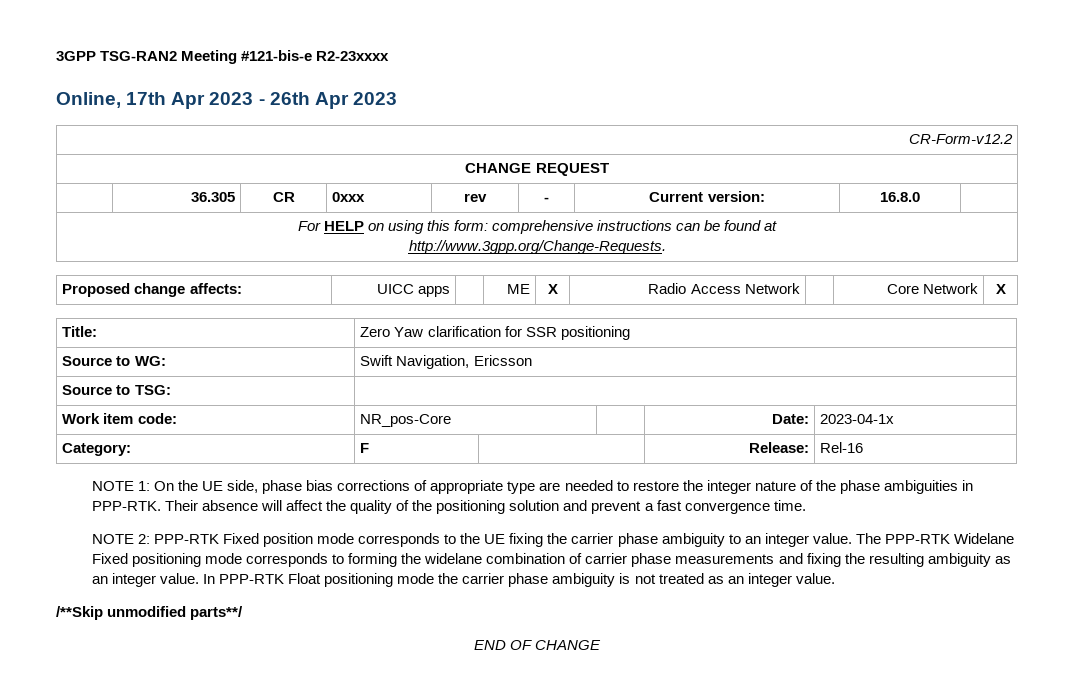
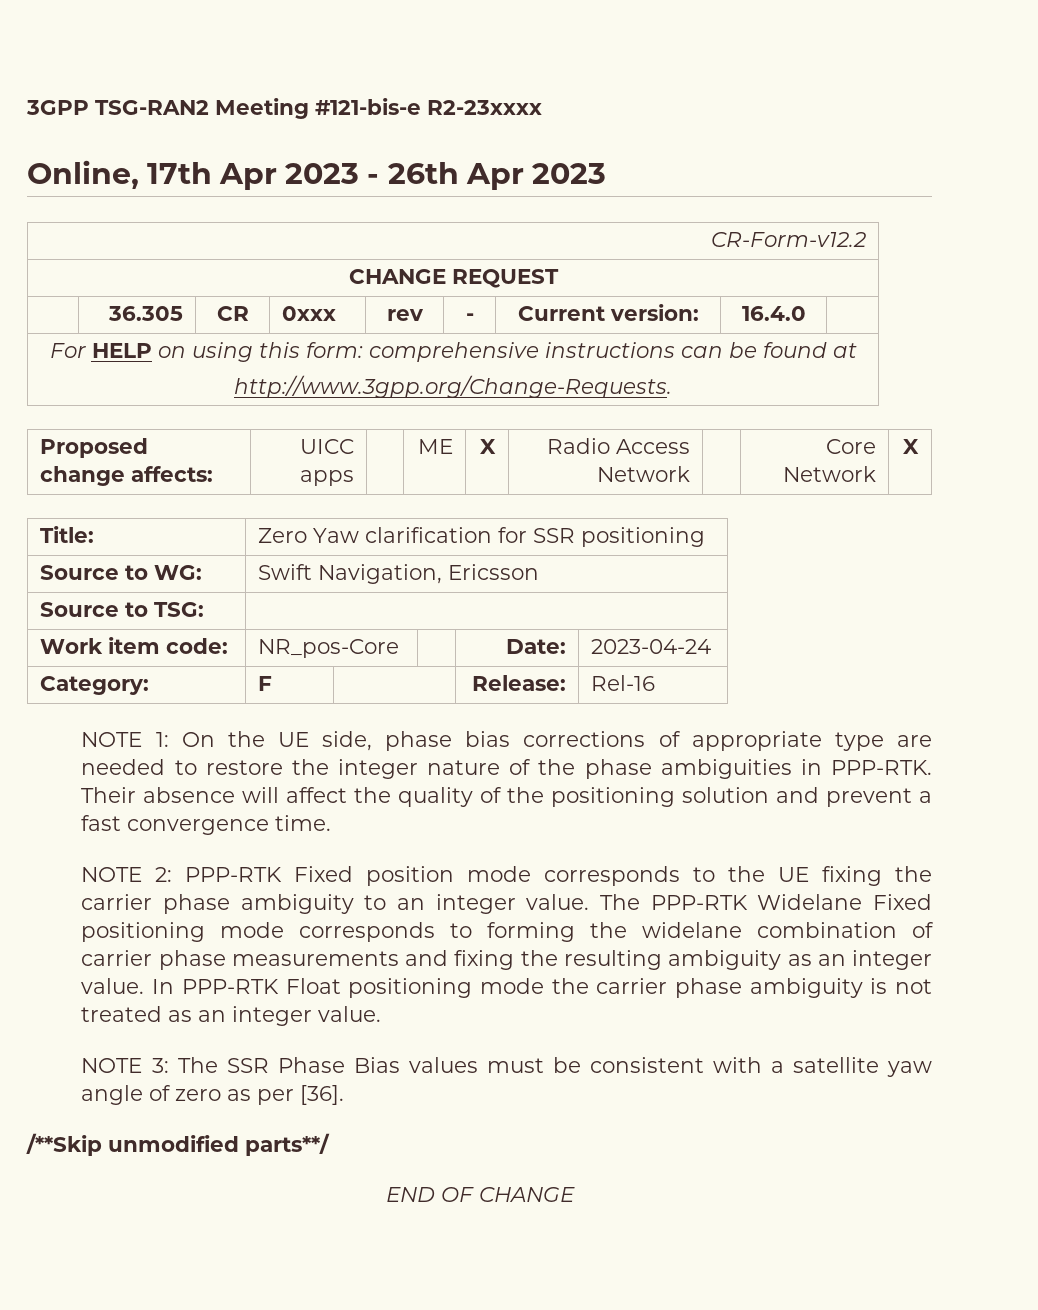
- | 36.305 | CR | 0xxx | rev | - | Current version: | 16.8.0 |
+ | 36.305 | CR | 0xxx | rev | - | Current version: | 16.4.0 |
- Work item code: | NR_pos-Core | | Date: | 2023-04-1x
+ Work item code: | NR_pos-Core | | Date: | 2023-04-24
+ NOTE 3: The SSR Phase Bias values must be consistent with a satellite yaw angle of zero as per [36].

